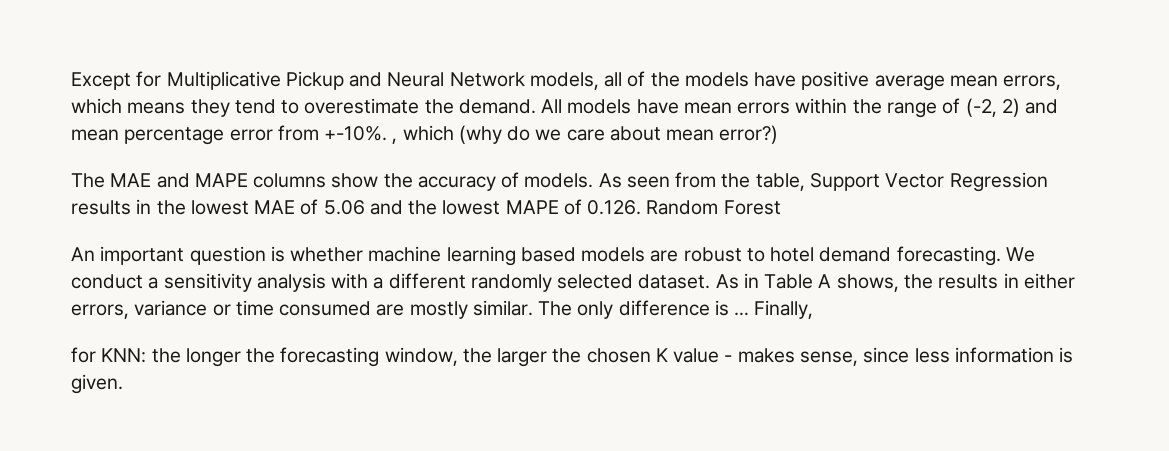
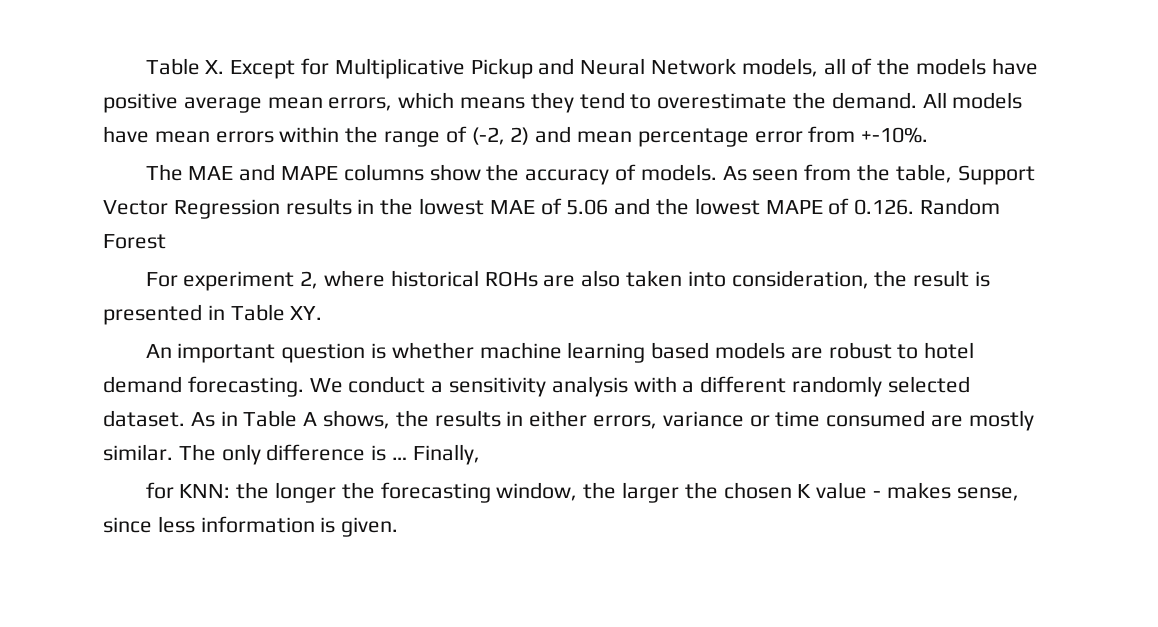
- Except for Multiplicative Pickup and Neural Network models, all of the models have positive average mean errors, which means they tend to overestimate the demand.
+ Table X. Except for Multiplicative Pickup and Neural Network models, all of the models have positive average mean errors, which means they tend to overestimate the demand.
- All models have mean errors within the range of (-2, 2) and mean percentage error from +-10%. , which (why do we care about mean error?)
+ All models have mean errors within the range of (-2, 2) and mean percentage error from +-10%.
+ For experiment 2, where historical ROHs are also taken into consideration, the result is presented in Table XY.

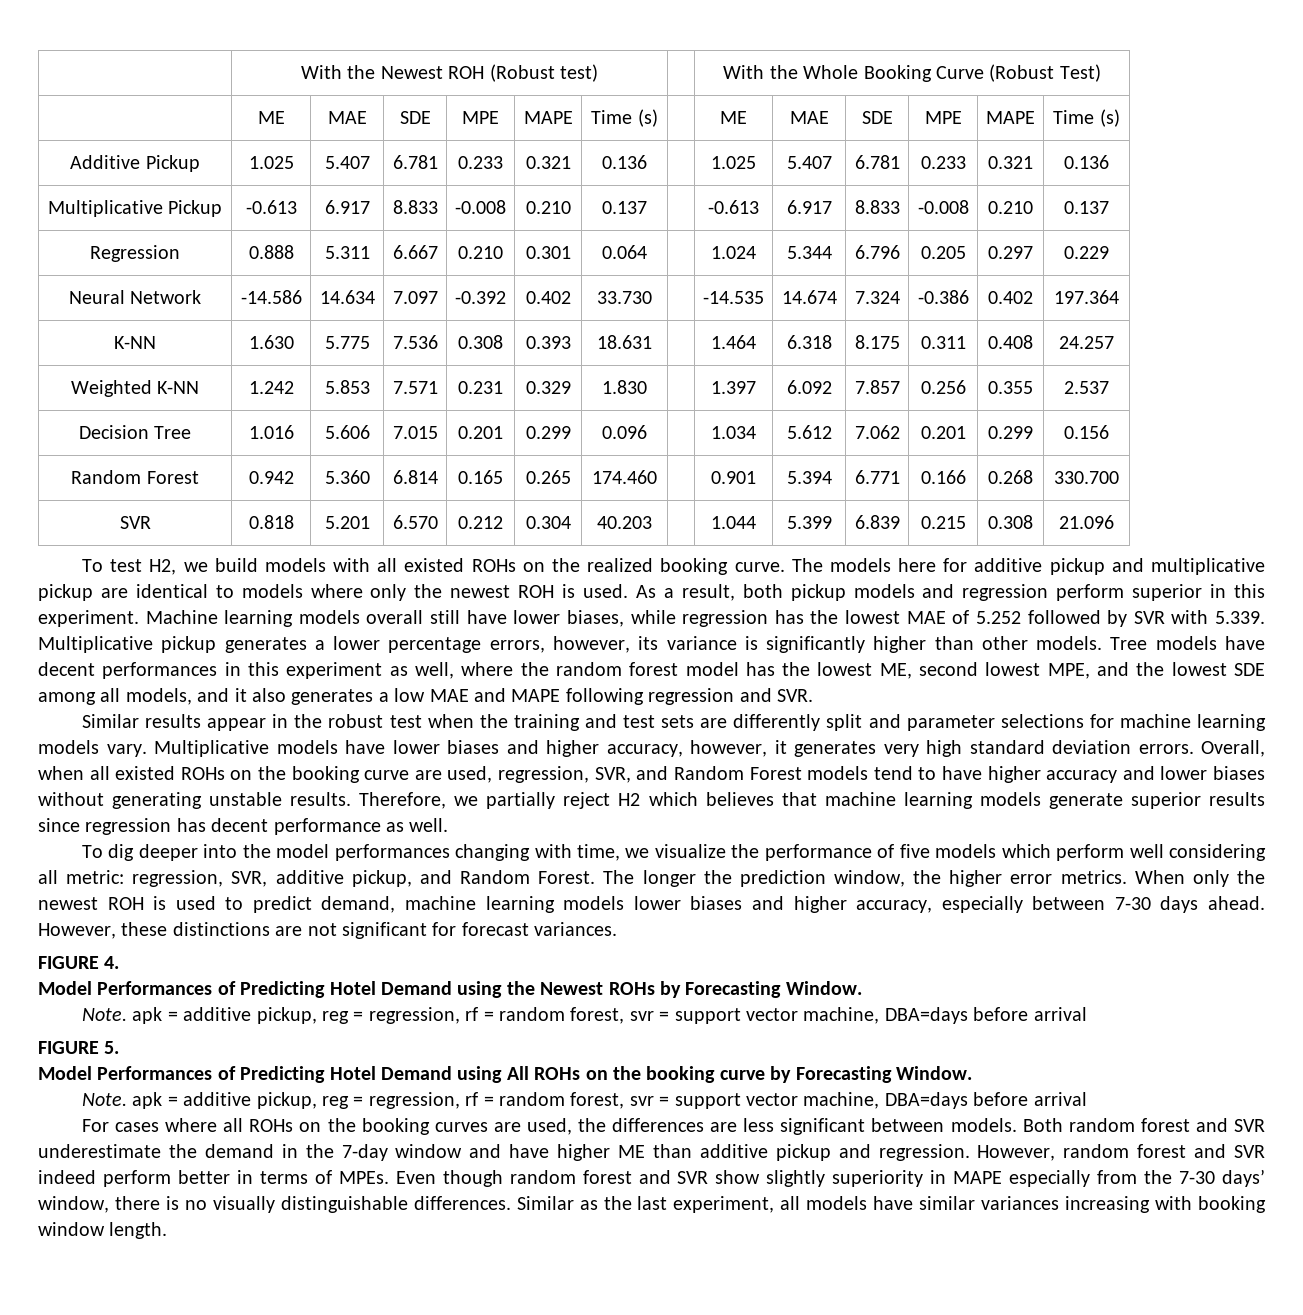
- Table X. Except for Multiplicative Pickup and Neural Network models, all of the models have positive average mean errors, which means they tend to overestimate the demand. All models have mean errors within the range of (-2, 2) and mean percentage error from +-10%.
- The MAE and MAPE columns show the accuracy of models. As seen from the table, Support Vector Regression results in the lowest MAE of 5.06 and the lowest MAPE of 0.126. Random Forest
- For experiment 2, where historical ROHs are also taken into consideration, the result is presented in Table XY.
- An important question is whether machine learning based models are robust to hotel demand forecasting. We conduct a sensitivity analysis with a different randomly selected dataset. As in Table A shows, the results in either errors, variance or time consumed are mostly similar. The only difference is … Finally,
- for KNN: the longer the forecasting window, the larger the chosen K value - makes sense, since less information is given.
+ | With the Newest ROH (Robust test) | | With the Whole Booking Curve (Robust Test)
+ | ME | MAE | SDE | MPE | MAPE | Time (s) | | ME | MAE | SDE | MPE | MAPE | Time (s)
+ Additive Pickup | 1.025 | 5.407 | 6.781 | 0.233 | 0.321 | 0.136 | | 1.025 | 5.407 | 6.781 | 0.233 | 0.321 | 0.136
+ Multiplicative Pickup | -0.613 | 6.917 | 8.833 | -0.008 | 0.210 | 0.137 | | -0.613 | 6.917 | 8.833 | -0.008 | 0.210 | 0.137
+ Regression | 0.888 | 5.311 | 6.667 | 0.210 | 0.301 | 0.064 | | 1.024 | 5.344 | 6.796 | 0.205 | 0.297 | 0.229
+ Neural Network | -14.586 | 14.634 | 7.097 | -0.392 | 0.402 | 33.730 | | -14.535 | 14.674 | 7.324 | -0.386 | 0.402 | 197.364
+ K-NN | 1.630 | 5.775 | 7.536 | 0.308 | 0.393 | 18.631 | | 1.464 | 6.318 | 8.175 | 0.311 | 0.408 | 24.257
+ Weighted K-NN | 1.242 | 5.853 | 7.571 | 0.231 | 0.329 | 1.830 | | 1.397 | 6.092 | 7.857 | 0.256 | 0.355 | 2.537
+ Decision Tree | 1.016 | 5.606 | 7.015 | 0.201 | 0.299 | 0.096 | | 1.034 | 5.612 | 7.062 | 0.201 | 0.299 | 0.156
+ Random Forest | 0.942 | 5.360 | 6.814 | 0.165 | 0.265 | 174.460 | | 0.901 | 5.394 | 6.771 | 0.166 | 0.268 | 330.700
+ SVR | 0.818 | 5.201 | 6.570 | 0.212 | 0.304 | 40.203 | | 1.044 | 5.399 | 6.839 | 0.215 | 0.308 | 21.096
+ To test H2, we build models with all existed ROHs on the realized booking curve. The models here for additive pickup and multiplicative pickup are identical to models where only the newest ROH is used. As a result, both pickup models and regression perform superior in this experiment. Machine learning models overall still have lower biases, while regression has the lowest MAE of 5.252 followed by SVR with 5.339. Multiplicative pickup generates a lower percentage errors, however, its variance is significantly higher than other models. Tree models have decent performances in this experiment as well, where the random forest model has the lowest ME, second lowest MPE, and the lowest SDE among all models, and it also generates a low MAE and MAPE following regression and SVR.
+ Similar results appear in the robust test when the training and test sets are differently split and parameter selections for machine learning models vary. Multiplicative models have lower biases and higher accuracy, however, it generates very high standard deviation errors. Overall, when all existed ROHs on the booking curve are used, regression, SVR, and Random Forest models tend to have higher accuracy and lower biases without generating unstable results. Therefore, we partially reject H2 which believes that machine learning models generate superior results since regression has decent performance as well.
+ To dig deeper into the model performances changing with time, we visualize the performance of five models which perform well considering all metric: regression, SVR, additive pickup, and Random Forest. The longer the prediction window, the higher error metrics. When only the newest ROH is used to predict demand, machine learning models lower biases and higher accuracy, especially between 7-30 days ahead. However, these distinctions are not significant for forecast variances.
+ FIGURE 4.
+ Model Performances of Predicting Hotel Demand using the Newest ROHs by Forecasting Window.
+ Note. apk = additive pickup, reg = regression, rf = random forest, svr = support vector machine, DBA=days before arrival
+ FIGURE 5.
+ Model Performances of Predicting Hotel Demand using All ROHs on the booking curve by Forecasting Window.
+ Note. apk = additive pickup, reg = regression, rf = random forest, svr = support vector machine, DBA=days before arrival
+ For cases where all ROHs on the booking curves are used, the differences are less significant between models. Both random forest and SVR underestimate the demand in the 7-day window and have higher ME than additive pickup and regression. However, random forest and SVR indeed perform better in terms of MPEs. Even though random forest and SVR show slightly superiority in MAPE especially from the 7-30 days’ window, there is no visually distinguishable differences. Similar as the last experiment, all models have similar variances increasing with booking window length.

